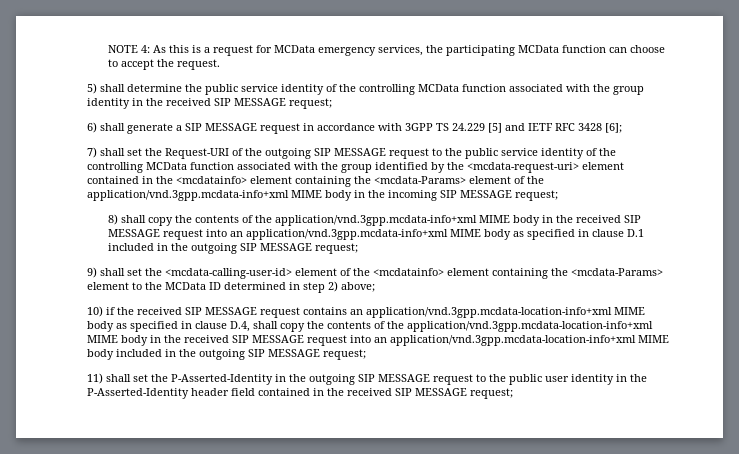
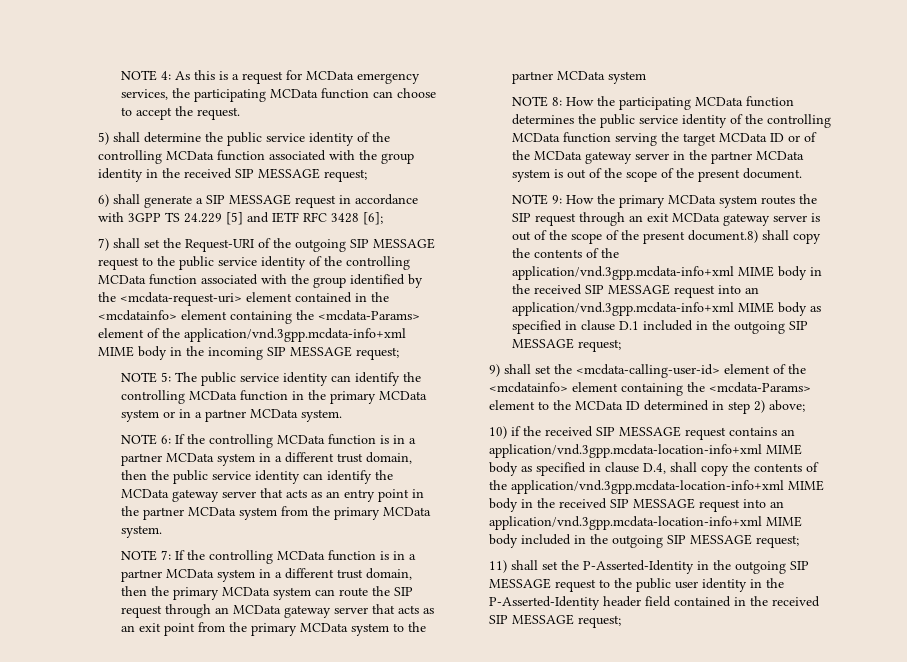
- 8) shall copy the contents of the application/vnd.3gpp.mcdata-info+xml MIME body in the received SIP MESSAGE request into an application/vnd.3gpp.mcdata-info+xml MIME body as specified in clause D.1 included in the outgoing SIP MESSAGE request;
+ NOTE 5: The public service identity can identify the controlling MCData function in the primary MCData system or in a partner MCData system.
+ NOTE 6: If the controlling MCData function is in a partner MCData system in a different trust domain, then the public service identity can identify the MCData gateway server that acts as an entry point in the partner MCData system from the primary MCData system.
+ NOTE 7: If the controlling MCData function is in a partner MCData system in a different trust domain, then the primary MCData system can route the SIP request through an MCData gateway server that acts as an exit point from the primary MCData system to the partner MCData system
+ NOTE 8: How the participating MCData function determines the public service identity of the controlling MCData function serving the target MCData ID or of the MCData gateway server in the partner MCData system is out of the scope of the present document.
+ NOTE 9: How the primary MCData system routes the SIP request through an exit MCData gateway server is out of the scope of the present document.8) shall copy the contents of the application/vnd.3gpp.mcdata-info+xml MIME body in the received SIP MESSAGE request into an application/vnd.3gpp.mcdata-info+xml MIME body as specified in clause D.1 included in the outgoing SIP MESSAGE request;

